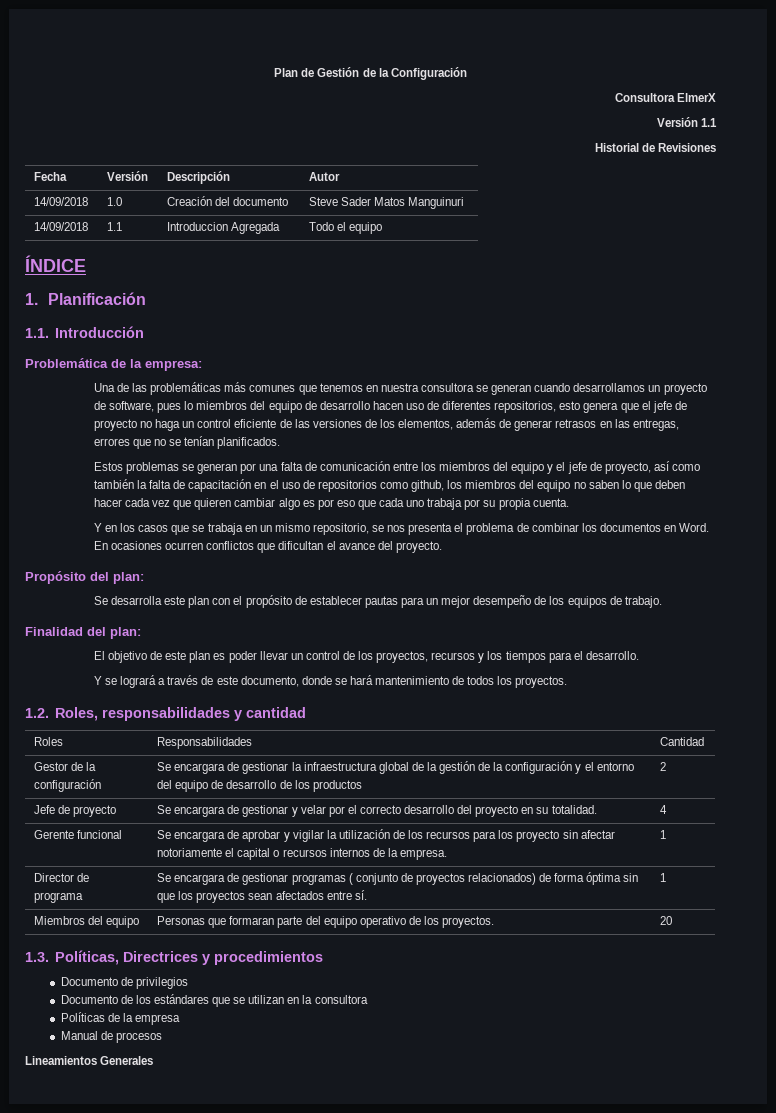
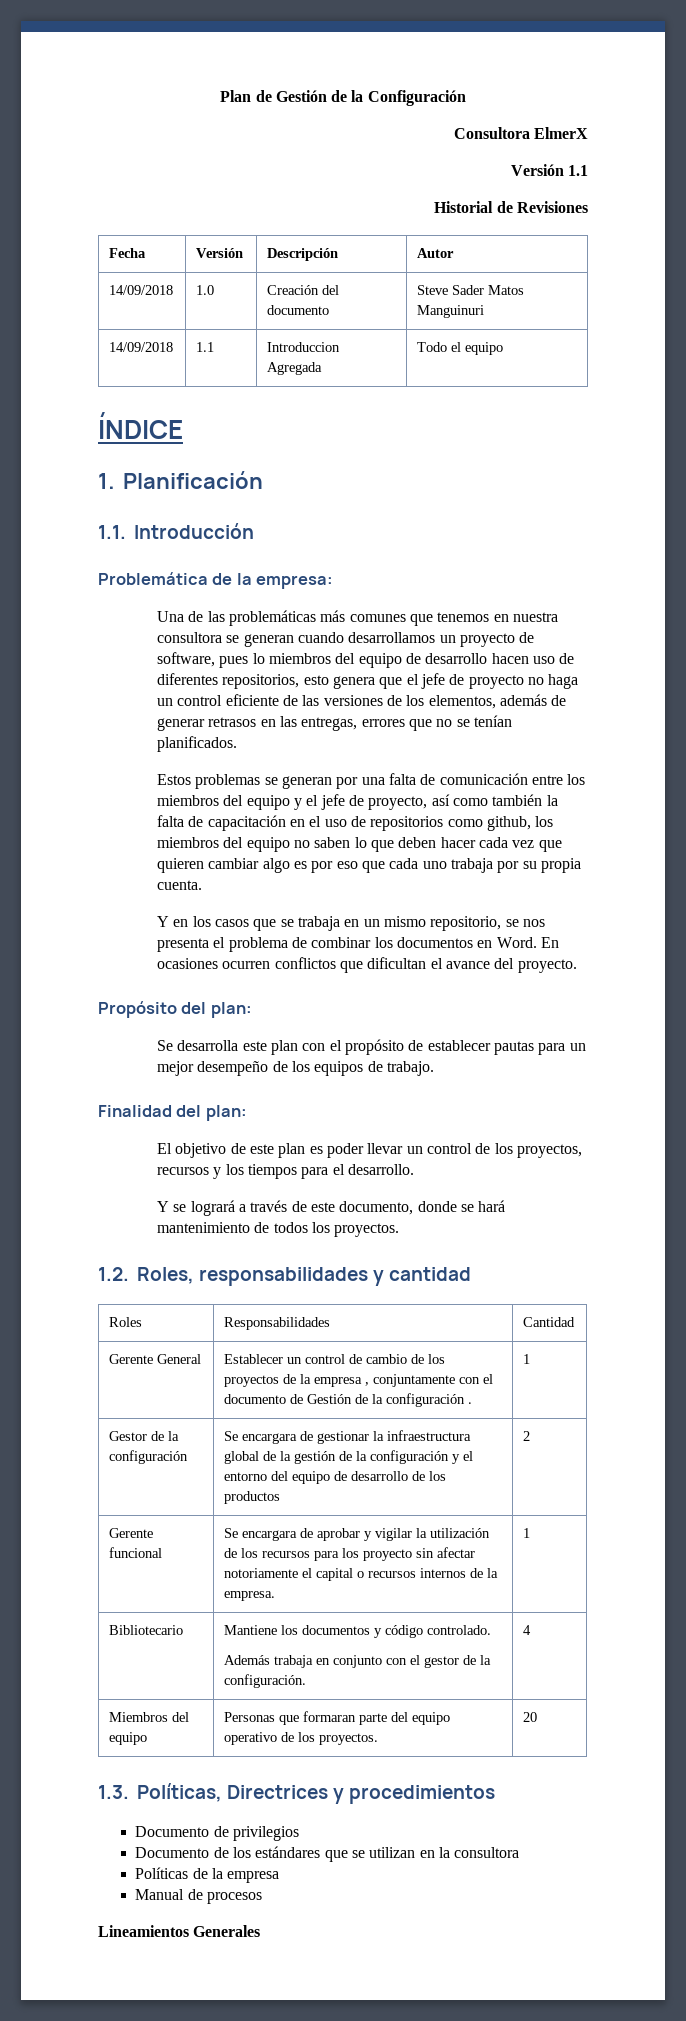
+ Gerente General | Establecer un control de cambio de los proyectos de la empresa , conjuntamente con el documento de Gestión de la configuración . | 1
- Jefe de proyecto | Se encargara de gestionar y velar por el correcto desarrollo del proyecto en su totalidad. | 4
- Director de programa | Se encargara de gestionar programas ( conjunto de proyectos relacionados) de forma óptima sin que los proyectos sean afectados entre sí. | 1
+ Bibliotecario | Mantiene los documentos y código controlado.
+ Además trabaja en conjunto con el gestor de la configuración. | 4

